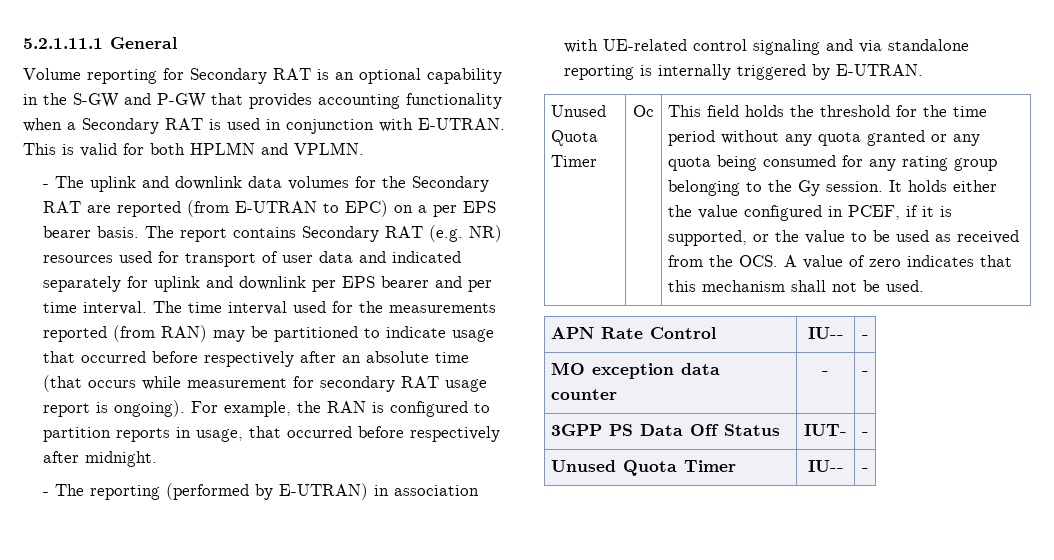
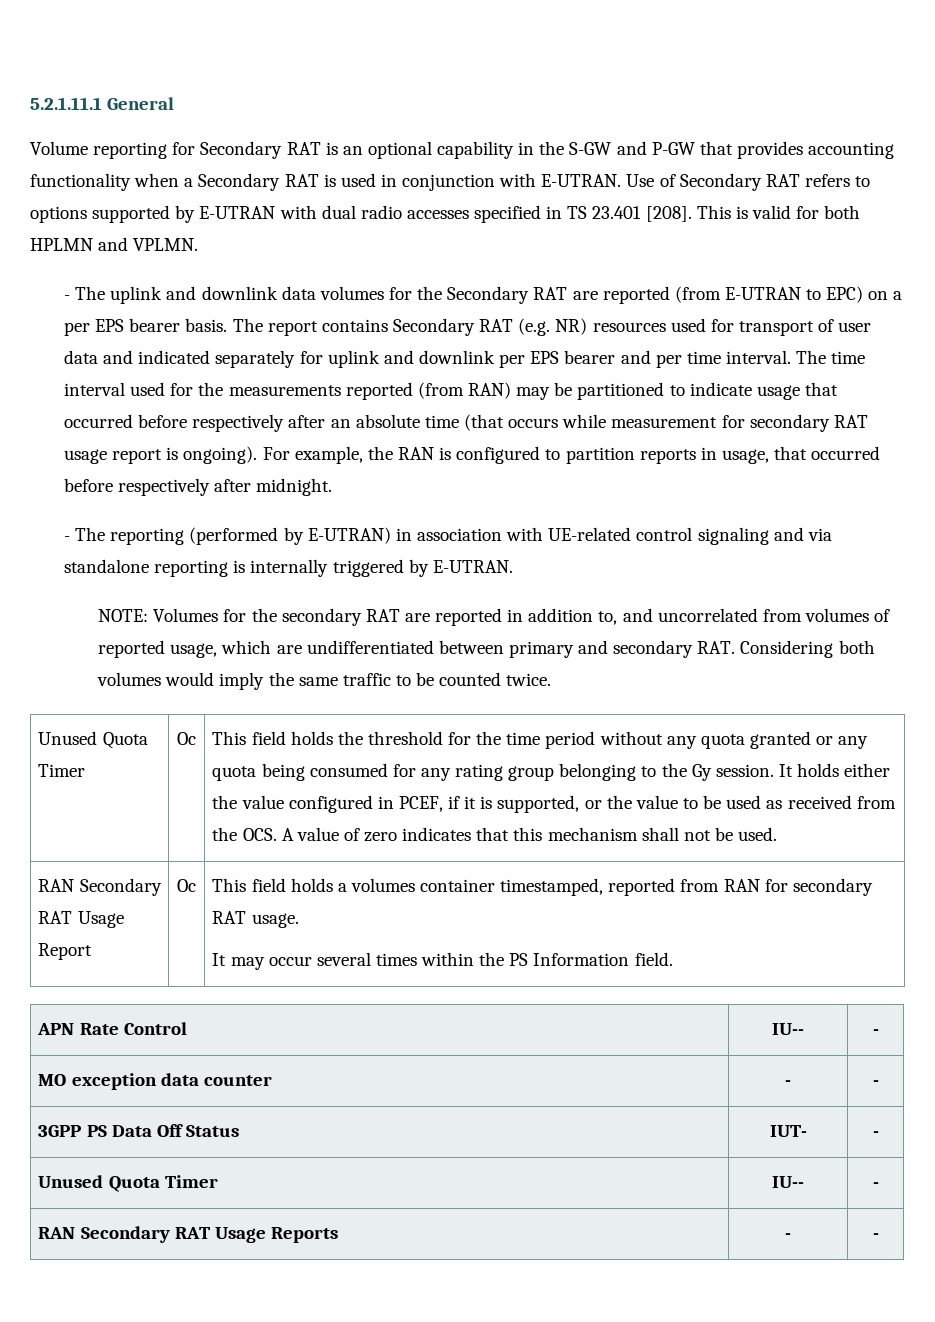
+ Use of Secondary RAT refers to options supported by E-UTRAN with dual radio accesses specified in TS 23.401 [208].
+ NOTE: Volumes for the secondary RAT are reported in addition to, and uncorrelated from volumes of reported usage, which are undifferentiated between primary and secondary RAT. Considering both volumes would imply the same traffic to be counted twice.
+ RAN Secondary RAT Usage Report | Oc | This field holds a volumes container timestamped, reported from RAN for secondary RAT usage.
+ It may occur several times within the PS Information field.
+ RAN Secondary RAT Usage Reports | - | -

